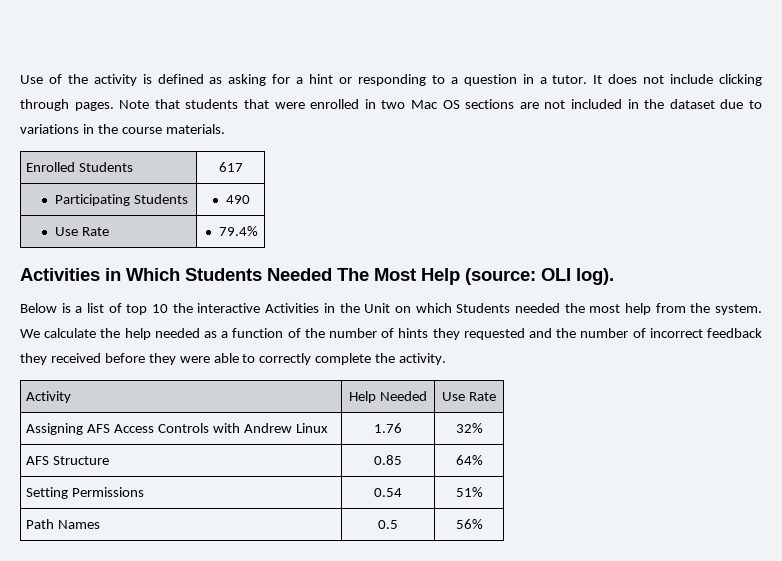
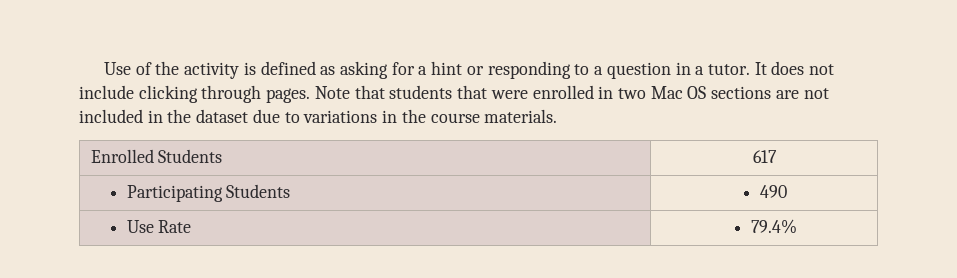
- Activities in Which Students Needed The Most Help (source: OLI log).
- Below is a list of top 10 the interactive Activities in the Unit on which Students needed the most help from the system. We calculate the help needed as a function of the number of hints they requested and the number of incorrect feedback they received before they were able to correctly complete the activity.
- Activity | Help Needed | Use Rate
- Assigning AFS Access Controls with Andrew Linux | 1.76 | 32%
- AFS Structure | 0.85 | 64%
- Setting Permissions | 0.54 | 51%
- Path Names | 0.5 | 56%

